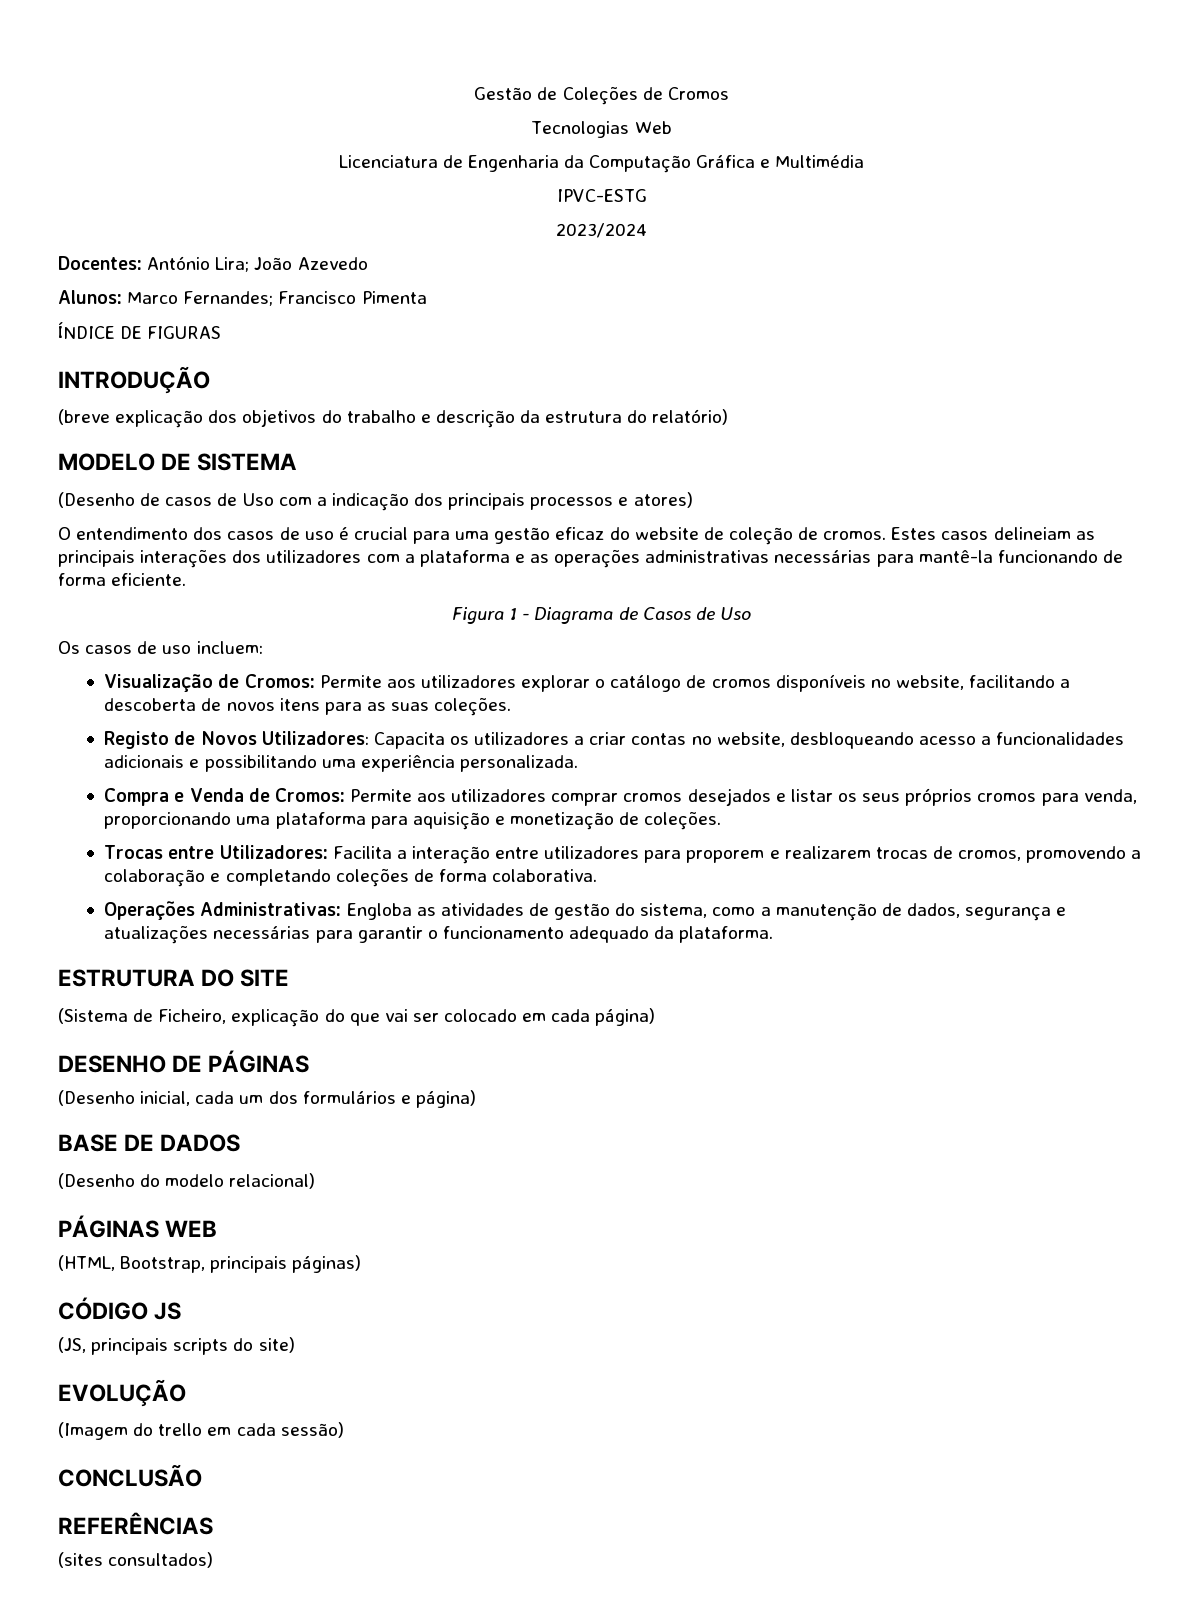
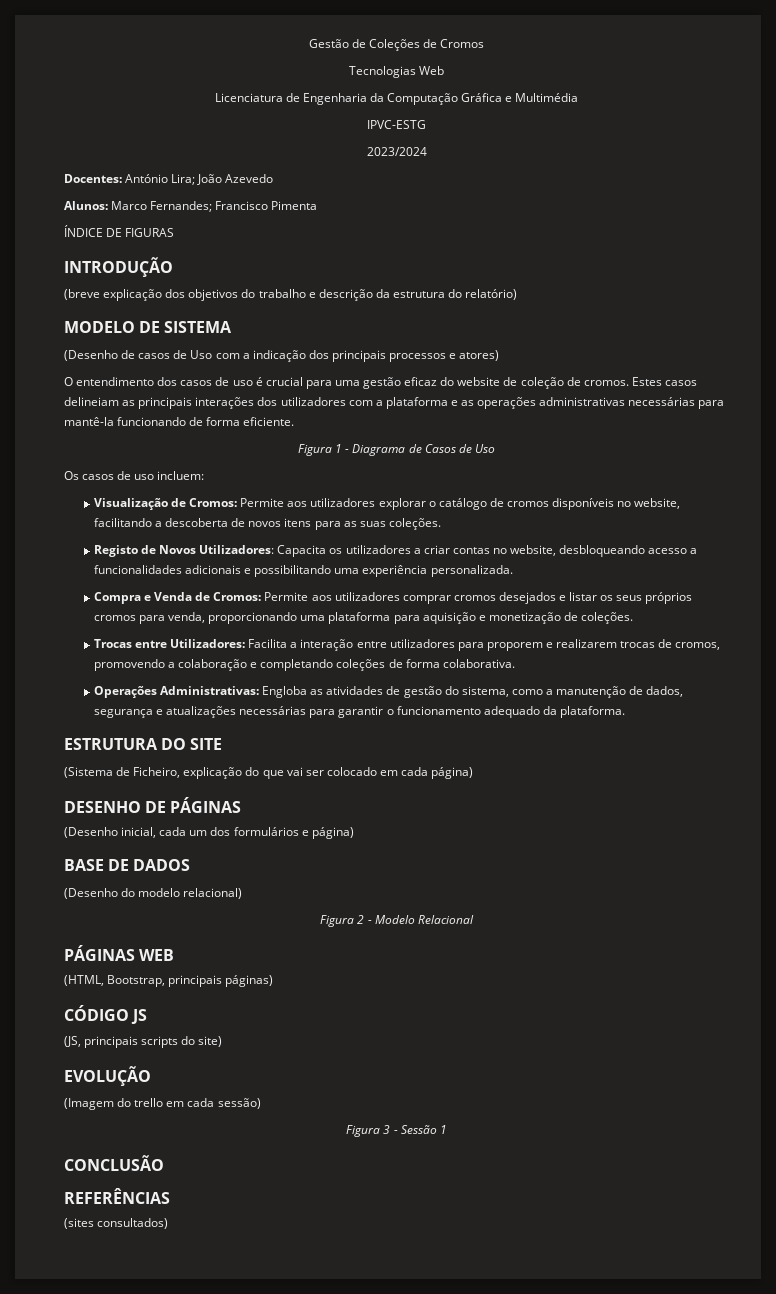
+ Figura 2 - Modelo Relacional
+ Figura 3 - Sessão 1

